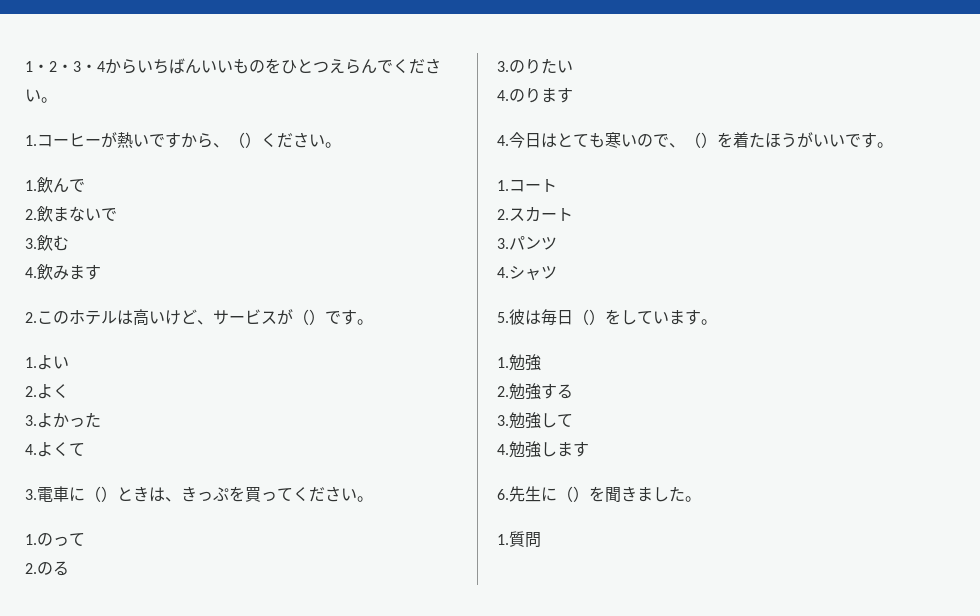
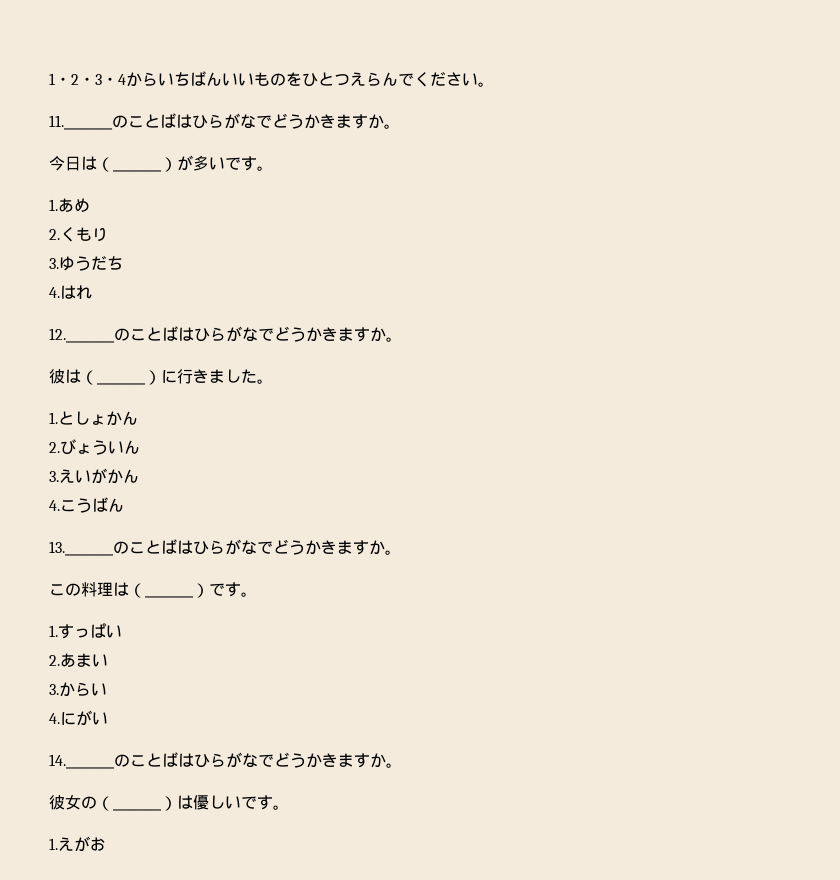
- 1.コーヒーが熱いですから、（）ください。
- 1.飲んで
- 2.飲まないで
- 3.飲む
- 4.飲みます
- 2.このホテルは高いけど、サービスが（）です。
- 1.よい
- 2.よく
- 3.よかった
- 4.よくて
- 3.電車に（）ときは、きっぷを買ってください。
- 1.のって
- 2.のる
- 3.のりたい
- 4.のります
- 4.今日はとても寒いので、（）を着たほうがいいです。
- 1.コート
- 2.スカート
- 3.パンツ
- 4.シャツ
- 5.彼は毎日（）をしています。
- 1.勉強
- 2.勉強する
- 3.勉強して
- 4.勉強します
- 6.先生に（）を聞きました。
- 1.質問
+ 11.＿＿＿のことばはひらがなでどうかきますか。
+ 今日は（＿＿＿）が多いです。
+ 1.あめ
+ 2.くもり
+ 3.ゆうだち
+ 4.はれ
+ 12.＿＿＿のことばはひらがなでどうかきますか。
+ 彼は（＿＿＿）に行きました。
+ 1.としょかん
+ 2.びょういん
+ 3.えいがかん
+ 4.こうばん
+ 13.＿＿＿のことばはひらがなでどうかきますか。
+ この料理は（＿＿＿）です。
+ 1.すっぱい
+ 2.あまい
+ 3.からい
+ 4.にがい
+ 14.＿＿＿のことばはひらがなでどうかきますか。
+ 彼女の（＿＿＿）は優しいです。
+ 1.えがお

